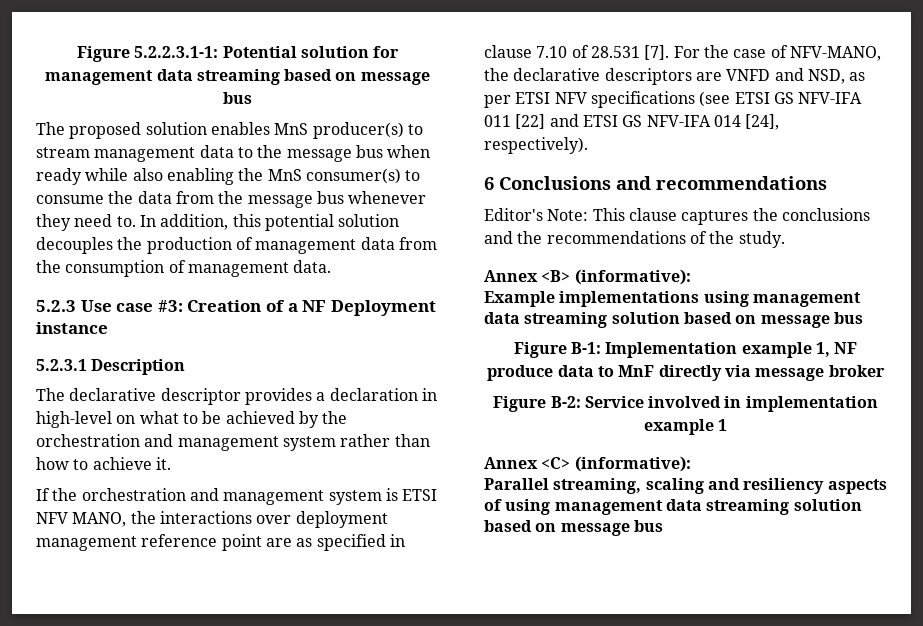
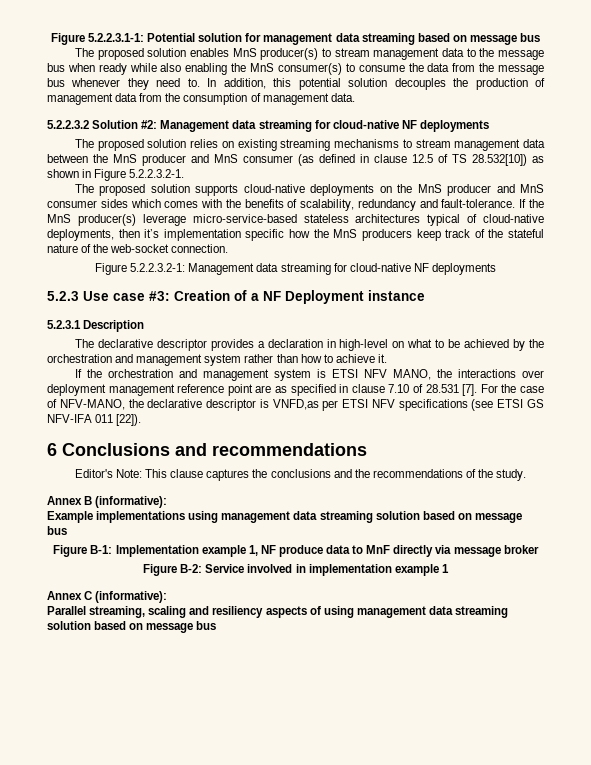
+ 5.2.2.3.2 Solution #2: Management data streaming for cloud-native NF deployments
+ The proposed solution relies on existing streaming mechanisms to stream management data between the MnS producer and MnS consumer (as defined in clause 12.5 of TS 28.532[10]) as shown in Figure 5.2.2.3.2-1.
+ The proposed solution supports cloud-native deployments on the MnS producer and MnS consumer sides which comes with the benefits of scalability, redundancy and fault-tolerance. If the MnS producer(s) leverage micro-service-based stateless architectures typical of cloud-native deployments, then it’s implementation specific how the MnS producers keep track of the stateful nature of the web-socket connection.
+ Figure 5.2.2.3.2-1: Management data streaming for cloud-native NF deployments
- For the case of NFV-MANO, the declarative descriptors are VNFD and NSD, as per ETSI NFV specifications (see ETSI GS NFV-IFA 011 [22] and ETSI GS NFV-IFA 014 [24], respectively).
+ For the case of NFV-MANO, the declarative descriptor is VNFD,as per ETSI NFV specifications (see ETSI GS NFV-IFA 011 [22]).
- Annex <B> (informative):
+ Annex B (informative):
- Annex <C> (informative):
+ Annex C (informative):

